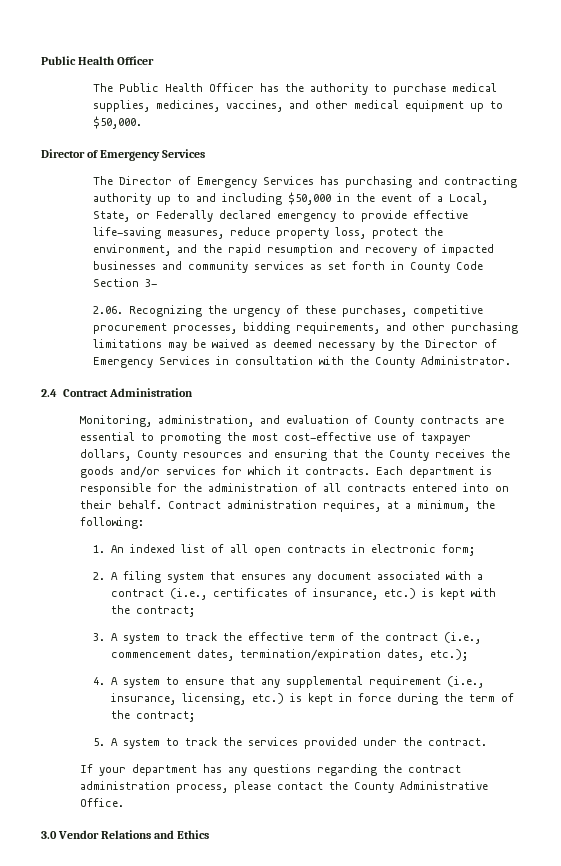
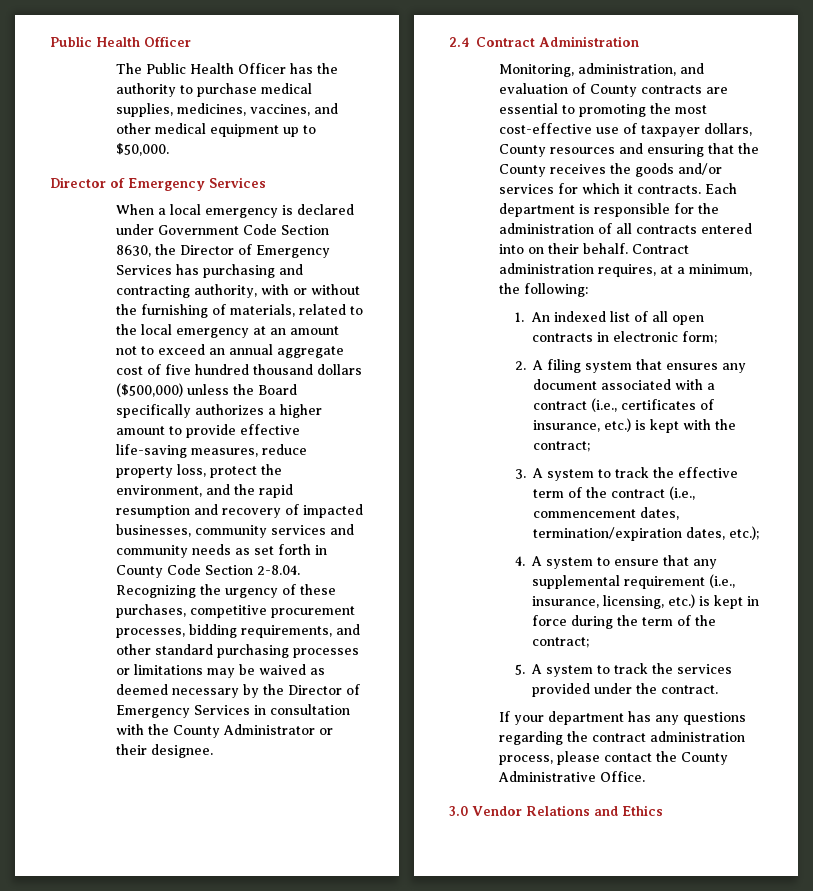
- The Director of Emergency Services has purchasing and contracting authority up to and including $50,000 in the event of a Local, State, or Federally declared emergency to provide effective life-saving measures, reduce property loss, protect the environment, and the rapid resumption and recovery of impacted businesses and community services as set forth in County Code Section 3-
- 2.06. Recognizing the urgency of these purchases, competitive procurement processes, bidding requirements, and other purchasing limitations may be waived as deemed necessary by the Director of Emergency Services in consultation with the County Administrator.
+ When a local emergency is declared under Government Code Section 8630, the Director of Emergency Services has purchasing and contracting authority, with or without the furnishing of materials, related to the local emergency at an amount not to exceed an annual aggregate cost of five hundred thousand dollars ($500,000) unless the Board specifically authorizes a higher amount to provide effective life-saving measures, reduce property loss, protect the environment, and the rapid resumption and recovery of impacted businesses, community services and community needs as set forth in County Code Section 2-8.04. Recognizing the urgency of these purchases, competitive procurement processes, bidding requirements, and other standard purchasing processes or limitations may be waived as deemed necessary by the Director of Emergency Services in consultation with the County Administrator or their designee.

